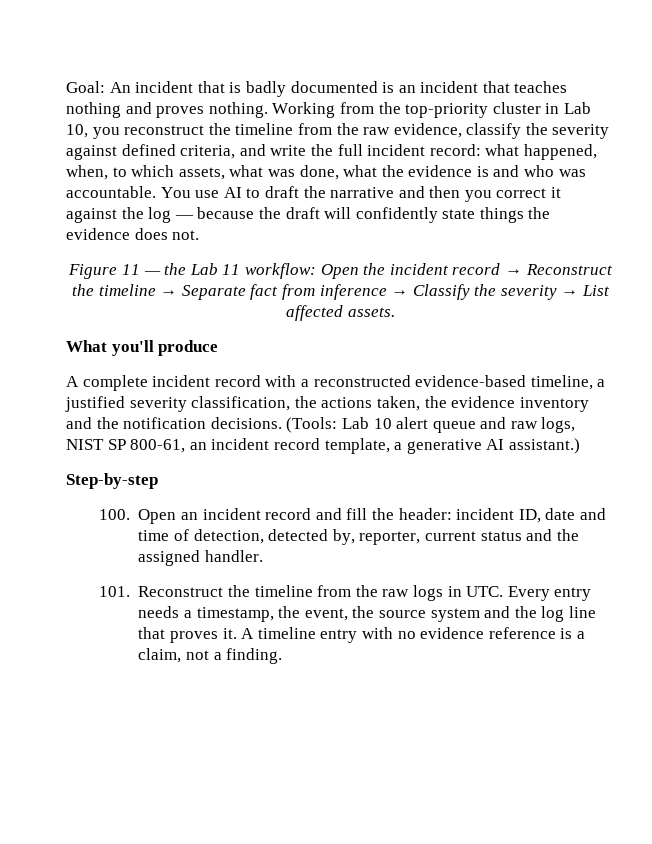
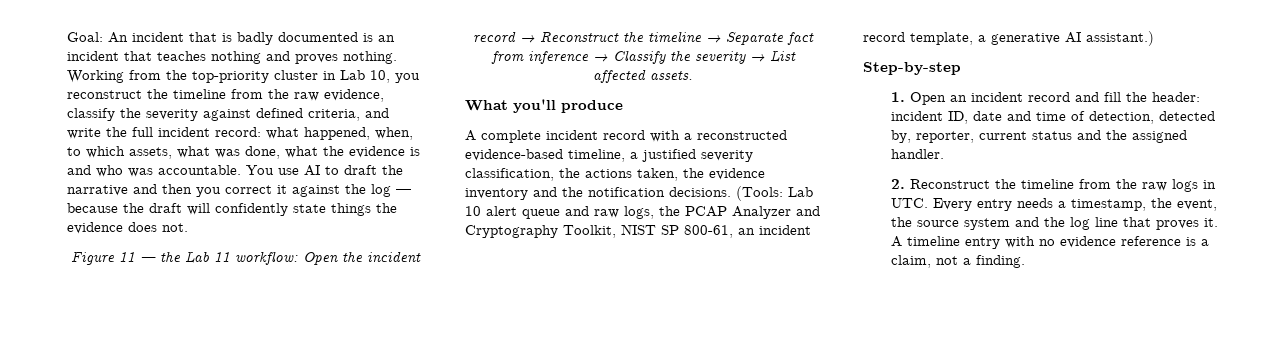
- (Tools: Lab 10 alert queue and raw logs, NIST SP 800-61, an incident record template, a generative AI assistant.)
+ (Tools: Lab 10 alert queue and raw logs, the PCAP Analyzer and Cryptography Toolkit, NIST SP 800-61, an incident record template, a generative AI assistant.)
- 100. Open an incident record and fill the header: incident ID, date and time of detection, detected by, reporter, current status and the assigned handler.
+ 1. Open an incident record and fill the header: incident ID, date and time of detection, detected by, reporter, current status and the assigned handler.
- 101. Reconstruct the timeline from the raw logs in UTC. Every entry needs a timestamp, the event, the source system and the log line that proves it.
+ 2. Reconstruct the timeline from the raw logs in UTC. Every entry needs a timestamp, the event, the source system and the log line that proves it.

